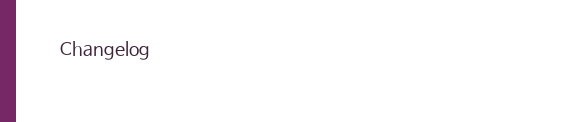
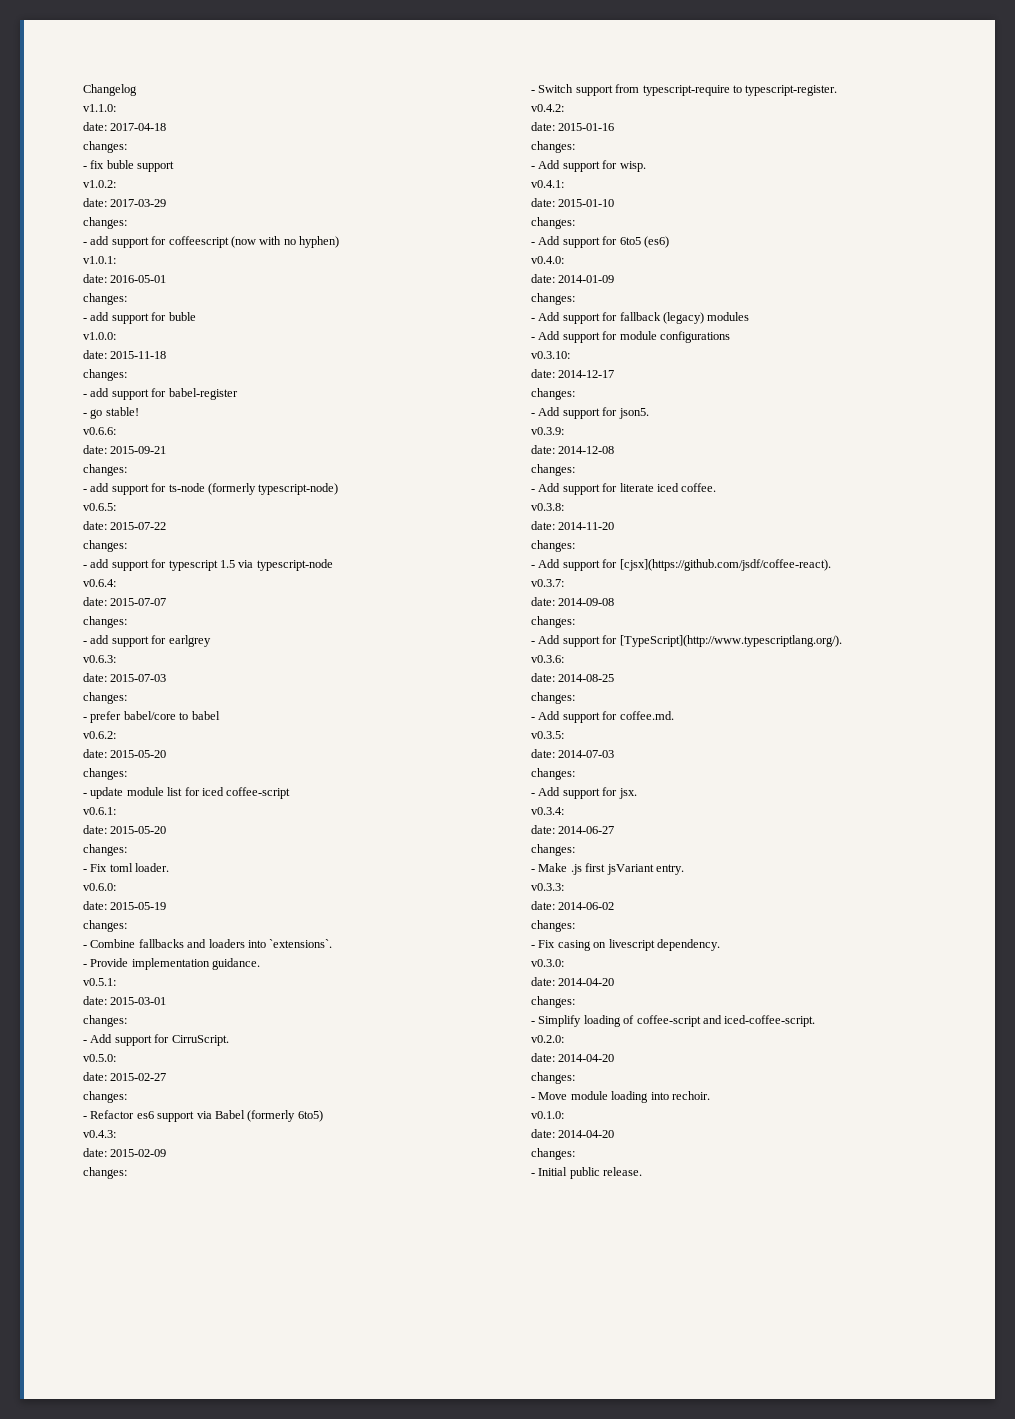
+ v1.1.0:
+ date: 2017-04-18
+ changes:
+ - fix buble support
+ v1.0.2:
+ date: 2017-03-29
+ changes:
+ - add support for coffeescript (now with no hyphen)
+ v1.0.1:
+ date: 2016-05-01
+ changes:
+ - add support for buble
+ v1.0.0:
+ date: 2015-11-18
+ changes:
+ - add support for babel-register
+ - go stable!
+ v0.6.6:
+ date: 2015-09-21
+ changes:
+ - add support for ts-node (formerly typescript-node)
+ v0.6.5:
+ date: 2015-07-22
+ changes:
+ - add support for typescript 1.5 via typescript-node
+ v0.6.4:
+ date: 2015-07-07
+ changes:
+ - add support for earlgrey
+ v0.6.3:
+ date: 2015-07-03
+ changes:
+ - prefer babel/core to babel
+ v0.6.2:
+ date: 2015-05-20
+ changes:
+ - update module list for iced coffee-script
+ v0.6.1:
+ date: 2015-05-20
+ changes:
+ - Fix toml loader.
+ v0.6.0:
+ date: 2015-05-19
+ changes:
+ - Combine fallbacks and loaders into `extensions`.
+ - Provide implementation guidance.
+ v0.5.1:
+ date: 2015-03-01
+ changes:
+ - Add support for CirruScript.
+ v0.5.0:
+ date: 2015-02-27
+ changes:
+ - Refactor es6 support via Babel (formerly 6to5)
+ v0.4.3:
+ date: 2015-02-09
+ changes:
+ - Switch support from typescript-require to typescript-register.
+ v0.4.2:
+ date: 2015-01-16
+ changes:
+ - Add support for wisp.
+ v0.4.1:
+ date: 2015-01-10
+ changes:
+ - Add support for 6to5 (es6)
+ v0.4.0:
+ date: 2014-01-09
+ changes:
+ - Add support for fallback (legacy) modules
+ - Add support for module configurations
+ v0.3.10:
+ date: 2014-12-17
+ changes:
+ - Add support for json5.
+ v0.3.9:
+ date: 2014-12-08
+ changes:
+ - Add support for literate iced coffee.
+ v0.3.8:
+ date: 2014-11-20
+ changes:
+ - Add support for [cjsx](https://github.com/jsdf/coffee-react).
+ v0.3.7:
+ date: 2014-09-08
+ changes:
+ - Add support for [TypeScript](http://www.typescriptlang.org/).
+ v0.3.6:
+ date: 2014-08-25
+ changes:
+ - Add support for coffee.md.
+ v0.3.5:
+ date: 2014-07-03
+ changes:
+ - Add support for jsx.
+ v0.3.4:
+ date: 2014-06-27
+ changes:
+ - Make .js first jsVariant entry.
+ v0.3.3:
+ date: 2014-06-02
+ changes:
+ - Fix casing on livescript dependency.
+ v0.3.0:
+ date: 2014-04-20
+ changes:
+ - Simplify loading of coffee-script and iced-coffee-script.
+ v0.2.0:
+ date: 2014-04-20
+ changes:
+ - Move module loading into rechoir.
+ v0.1.0:
+ date: 2014-04-20
+ changes:
+ - Initial public release.

